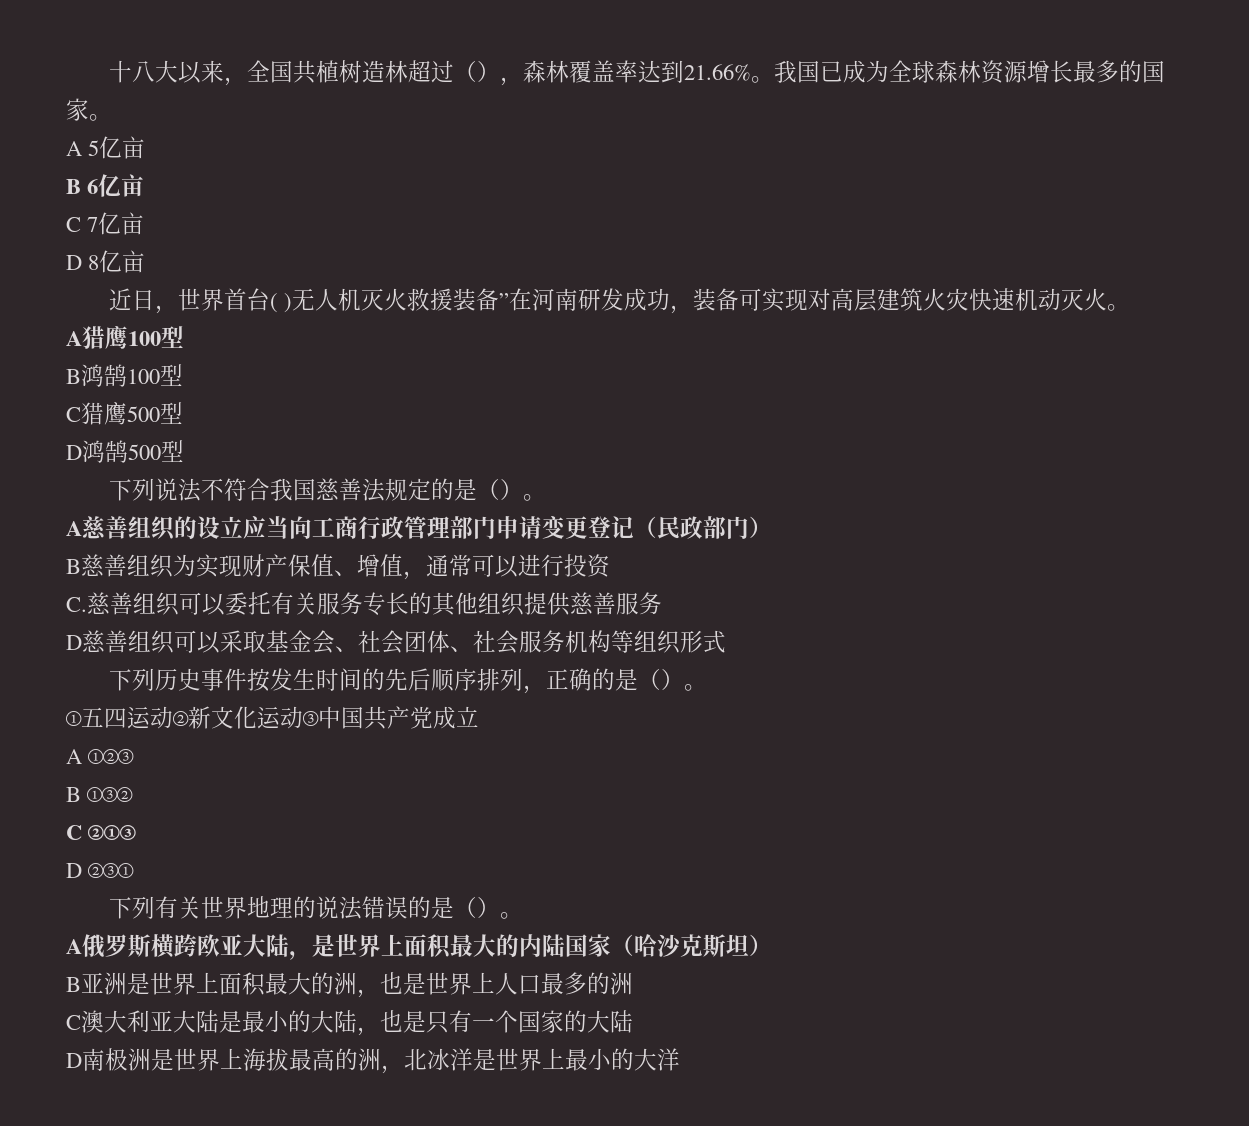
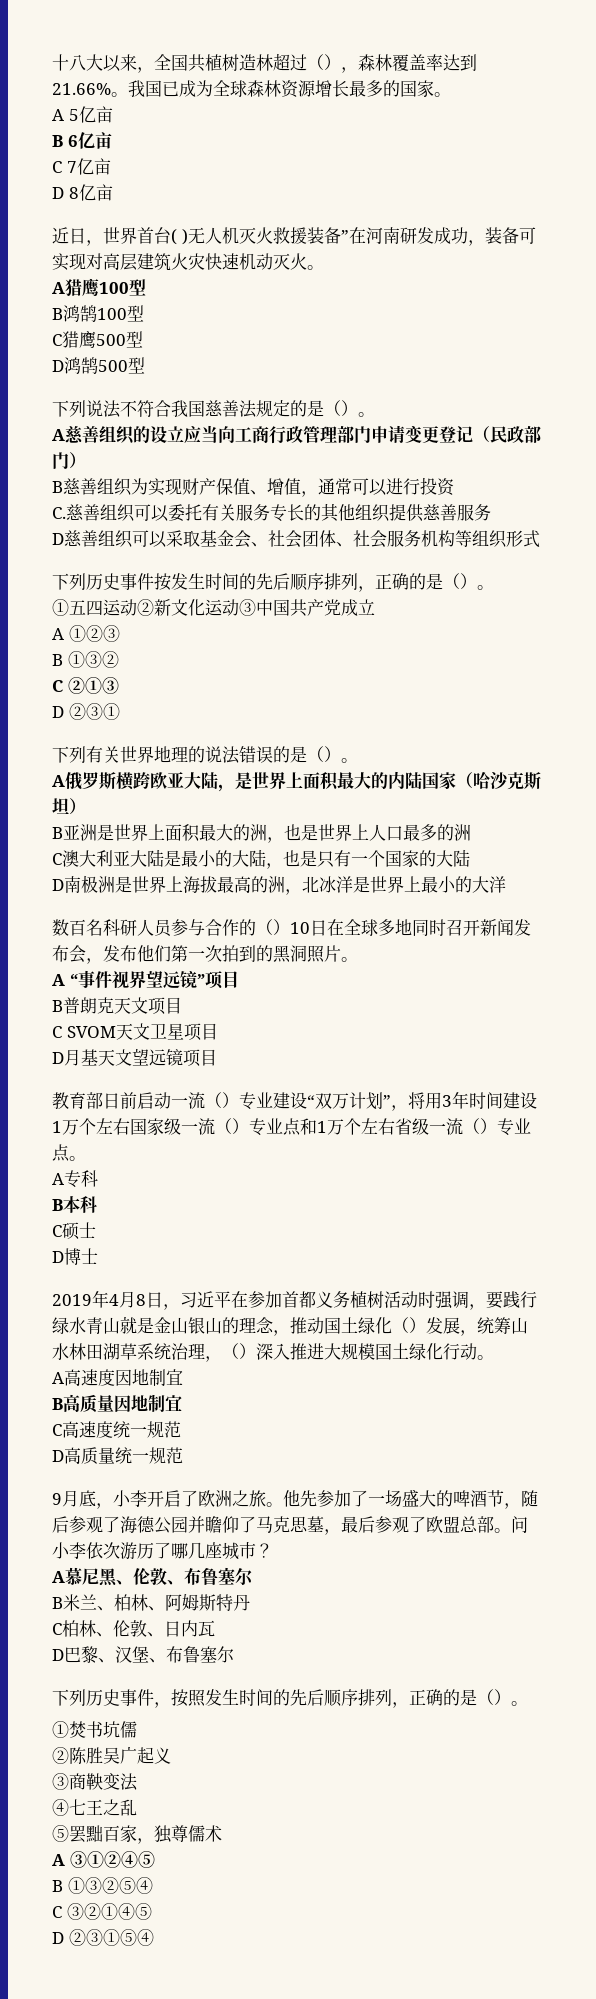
+ 数百名科研人员参与合作的（）10日在全球多地同时召开新闻发布会，发布他们第一次拍到的黑洞照片。
+ A “事件视界望远镜”项目
+ B普朗克天文项目
+ C SVOM天文卫星项目
+ D月基天文望远镜项目
+ 教育部日前启动一流（）专业建设“双万计划”，将用3年时间建设1万个左右国家级一流（）专业点和1万个左右省级一流（）专业点。
+ A专科
+ B本科
+ C硕士
+ D博士
+ 2019年4月8日，习近平在参加首都义务植树活动时强调，要践行绿水青山就是金山银山的理念，推动国土绿化（）发展，统筹山水林田湖草系统治理，（）深入推进大规模国土绿化行动。
+ A高速度因地制宜
+ B高质量因地制宜
+ C高速度统一规范
+ D高质量统一规范
+ 9月底，小李开启了欧洲之旅。他先参加了一场盛大的啤酒节，随后参观了海德公园并瞻仰了马克思墓，最后参观了欧盟总部。问小李依次游历了哪几座城市？
+ A慕尼黑、伦敦、布鲁塞尔
+ B米兰、柏林、阿姆斯特丹
+ C柏林、伦敦、日内瓦
+ D巴黎、汉堡、布鲁塞尔
+ 下列历史事件，按照发生时间的先后顺序排列，正确的是（）。
+ ①焚书坑儒
+ ②陈胜吴广起义
+ ③商鞅变法
+ ④七王之乱
+ ⑤罢黜百家，独尊儒术
+ A ③①②④⑤
+ B ①③②⑤④
+ C ③②①④⑤
+ D ②③①⑤④

